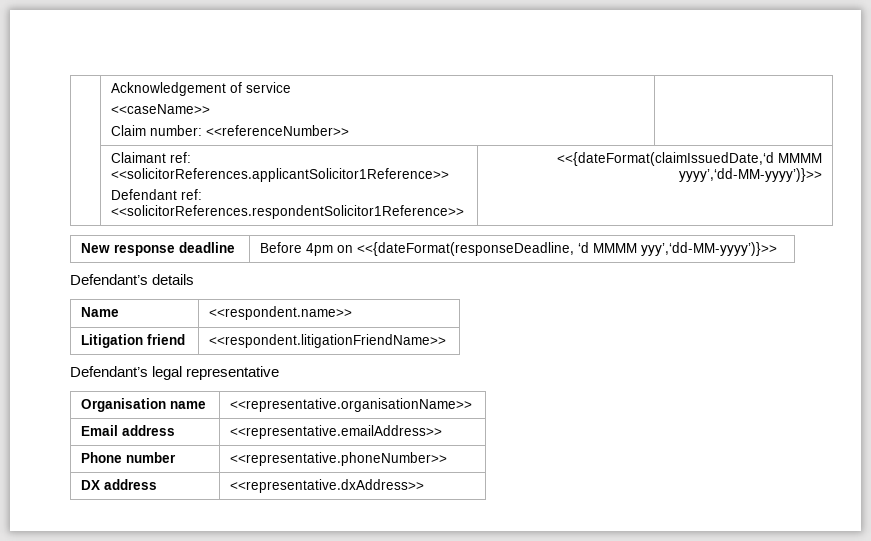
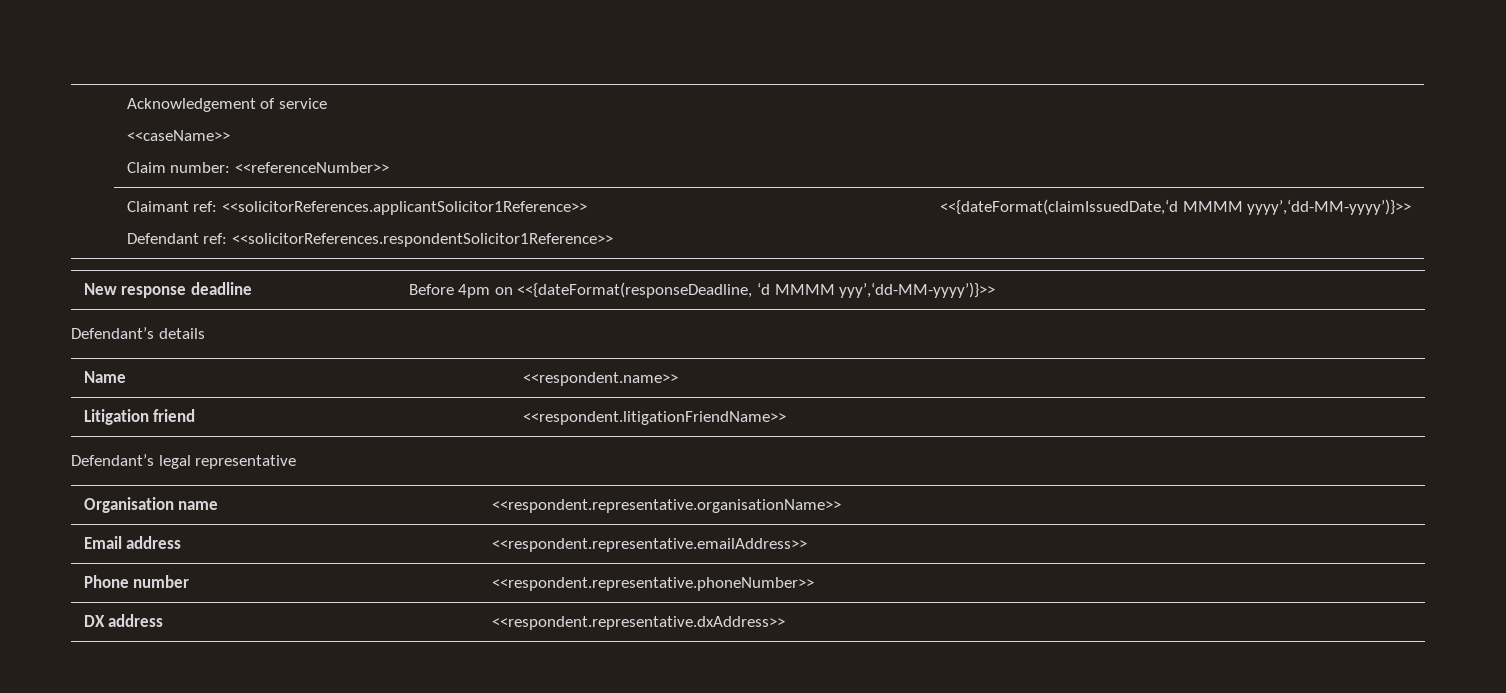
- Organisation name | <<representative.organisationName>>
+ Organisation name | <<respondent.representative.organisationName>>
- Email address | <<representative.emailAddress>>
+ Email address | <<respondent.representative.emailAddress>>
- Phone number | <<representative.phoneNumber>>
+ Phone number | <<respondent.representative.phoneNumber>>
- DX address | <<representative.dxAddress>>
+ DX address | <<respondent.representative.dxAddress>>

